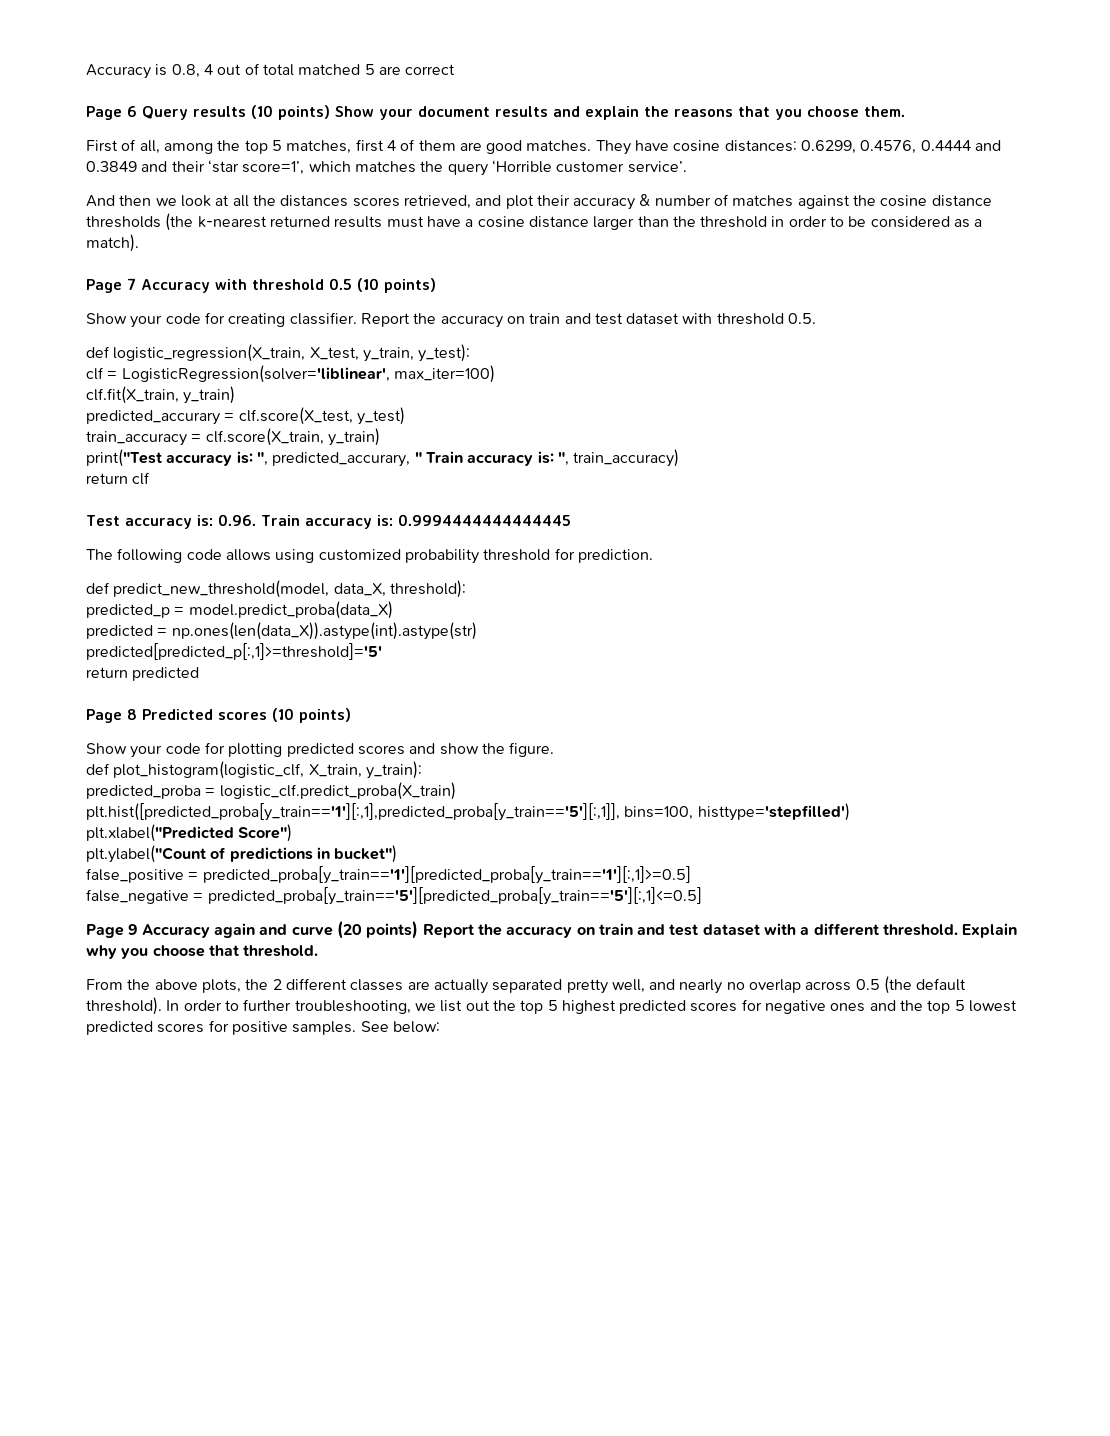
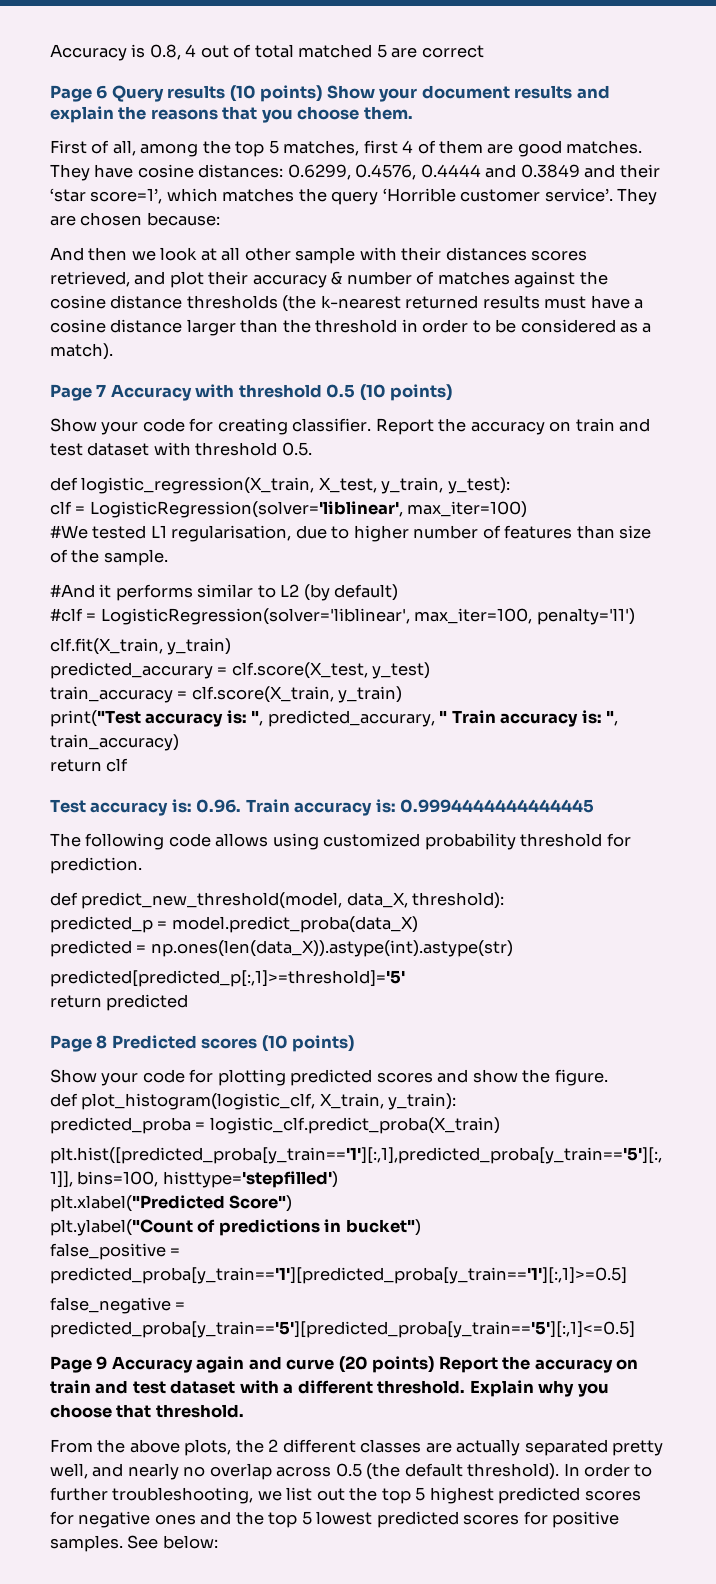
+ They are chosen because:
- And then we look at all the distances scores retrieved, and plot their accuracy & number of matches against the cosine distance thresholds (the k-nearest returned results must have a cosine distance larger than the threshold in order to be considered as a match).
+ And then we look at all other sample with their distances scores retrieved, and plot their accuracy & number of matches against the cosine distance thresholds (the k-nearest returned results must have a cosine distance larger than the threshold in order to be considered as a match).
+ #We tested L1 regularisation, due to higher number of features than size of the sample.
+ #And it performs similar to L2 (by default)
+ #clf = LogisticRegression(solver='liblinear', max_iter=100, penalty='l1')

